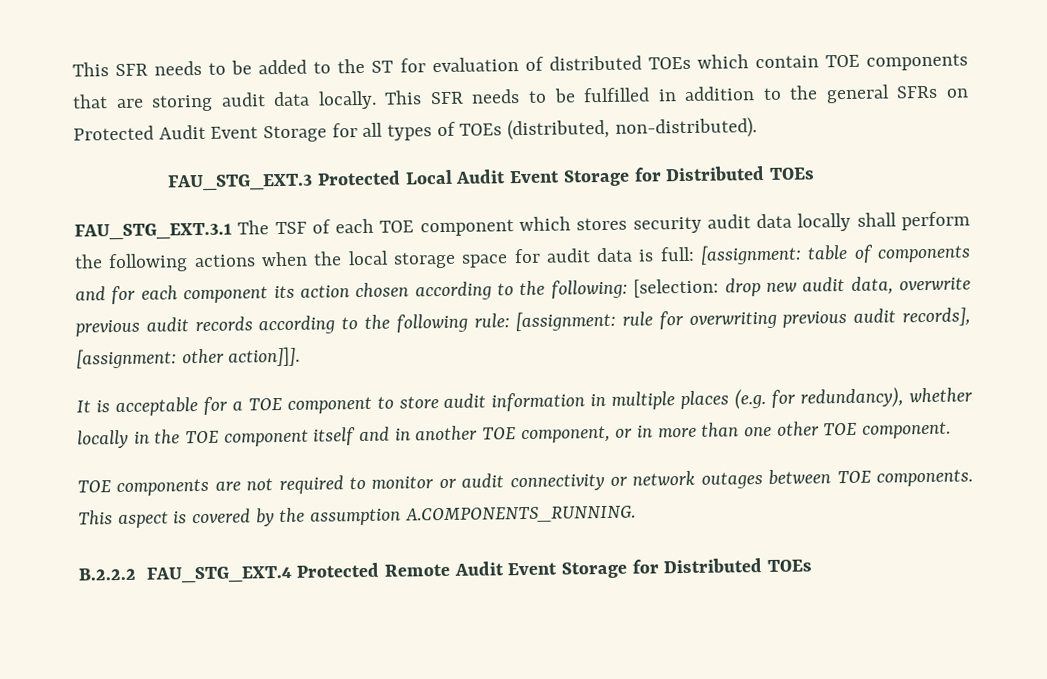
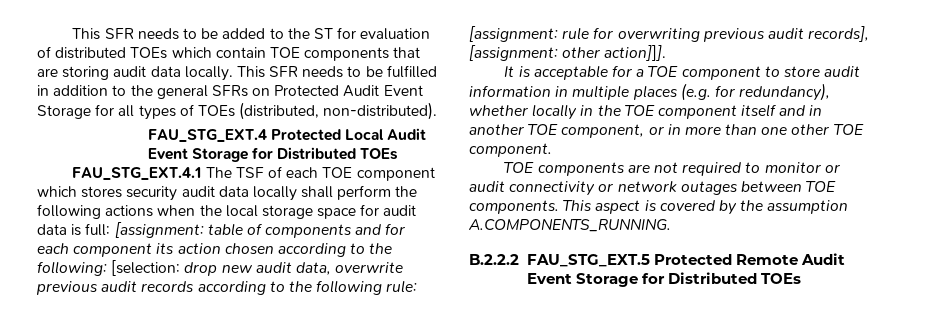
- FAU_STG_EXT.3 Protected Local Audit Event Storage for Distributed TOEs
+ FAU_STG_EXT.4 Protected Local Audit Event Storage for Distributed TOEs
- FAU_STG_EXT.3.1 The TSF of each TOE component which stores security audit data locally shall perform the following actions when the local storage space for audit data is full:
+ FAU_STG_EXT.4.1 The TSF of each TOE component which stores security audit data locally shall perform the following actions when the local storage space for audit data is full:
- B.2.2.2 FAU_STG_EXT.4 Protected Remote Audit Event Storage for Distributed TOEs
+ B.2.2.2 FAU_STG_EXT.5 Protected Remote Audit Event Storage for Distributed TOEs

